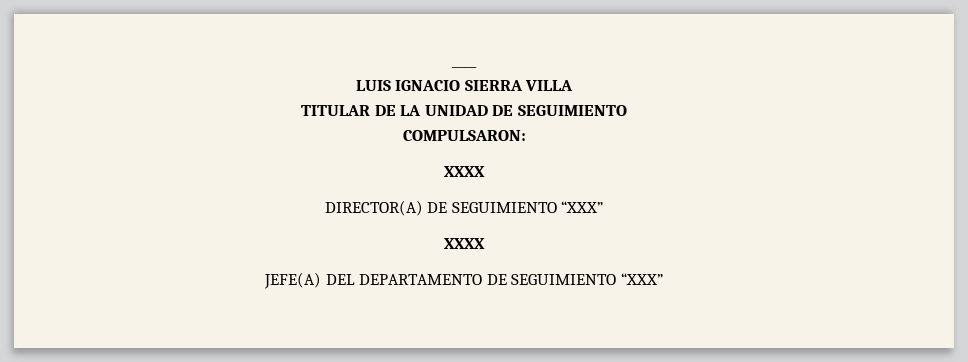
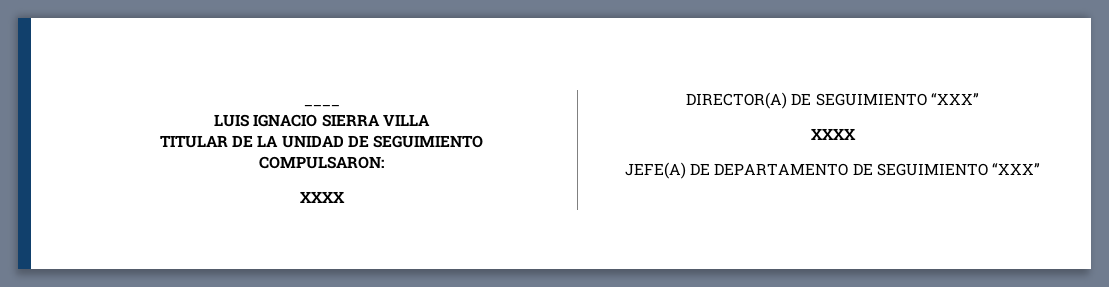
- JEFE(A) DEL DEPARTAMENTO DE SEGUIMIENTO “XXX”
+ JEFE(A) DE DEPARTAMENTO DE SEGUIMIENTO “XXX”

